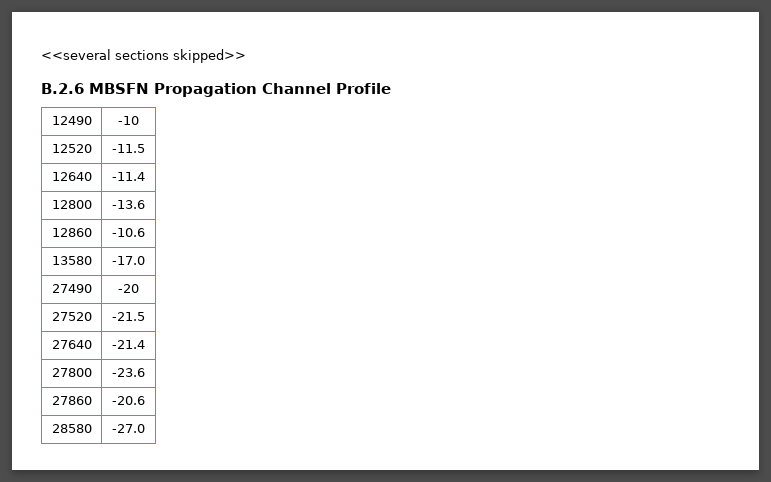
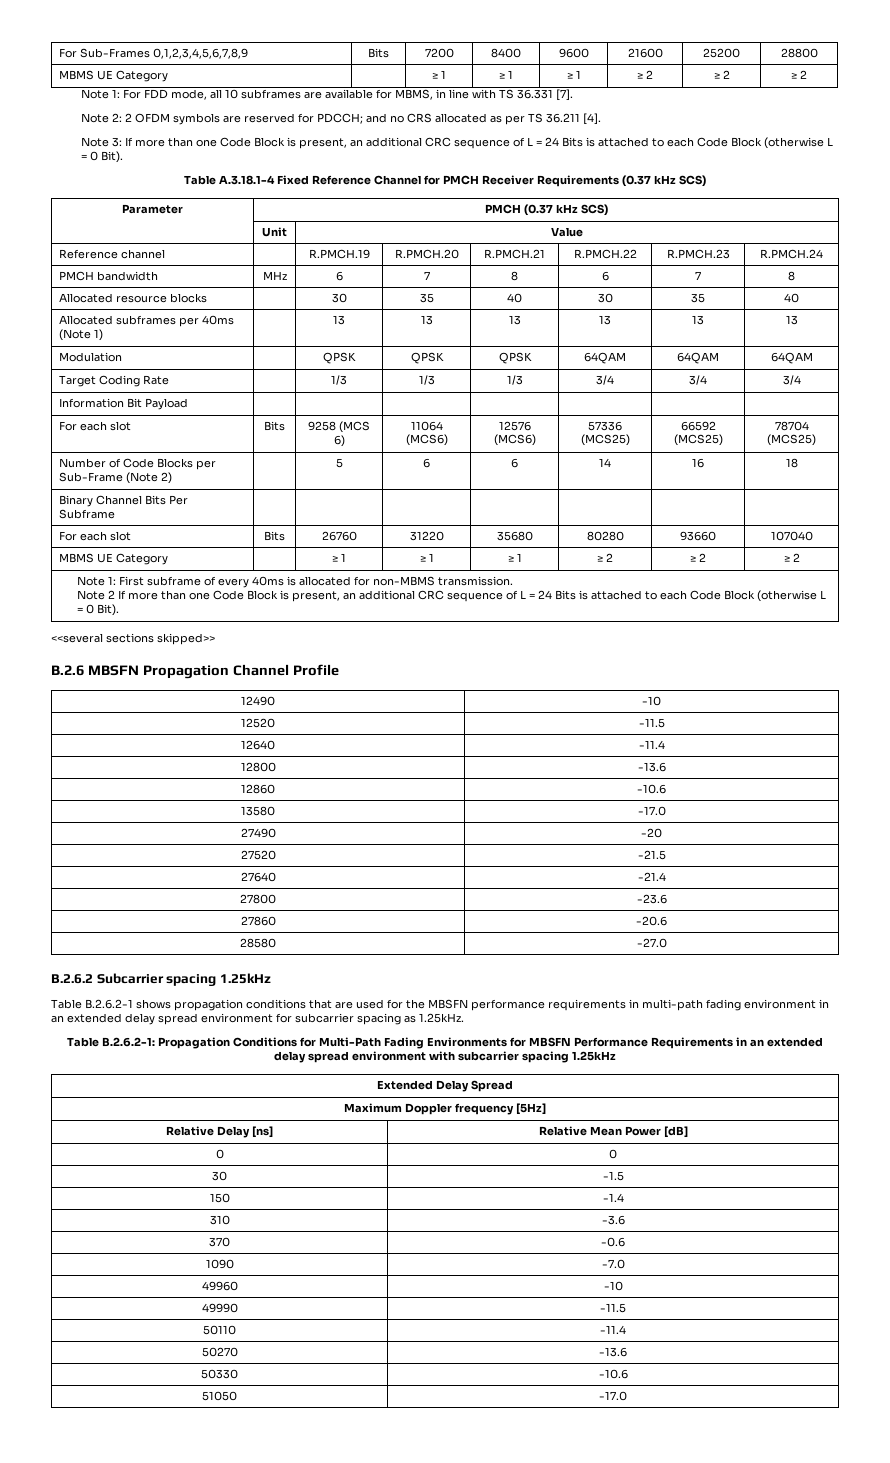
+ For Sub-Frames 0,1,2,3,4,5,6,7,8,9 | Bits | 7200 | 8400 | 9600 | 21600 | 25200 | 28800
+ MBMS UE Category | | ≥ 1 | ≥ 1 | ≥ 1 | ≥ 2 | ≥ 2 | ≥ 2
+ Note 1: For FDD mode, all 10 subframes are available for MBMS, in line with TS 36.331 [7].
+ Note 2: 2 OFDM symbols are reserved for PDCCH; and no CRS allocated as per TS 36.211 [4].
+ Note 3: If more than one Code Block is present, an additional CRC sequence of L = 24 Bits is attached to each Code Block (otherwise L = 0 Bit).
+ Table A.3.18.1-4 Fixed Reference Channel for PMCH Receiver Requirements (0.37 kHz SCS)
+ Parameter | PMCH (0.37 kHz SCS)
+ | Unit | Value
+ Reference channel | | R.PMCH.19 | R.PMCH.20 | R.PMCH.21 | R.PMCH.22 | R.PMCH.23 | R.PMCH.24
+ PMCH bandwidth | MHz | 6 | 7 | 8 | 6 | 7 | 8
+ Allocated resource blocks | | 30 | 35 | 40 | 30 | 35 | 40
+ Allocated subframes per 40ms (Note 1) | | 13 | 13 | 13 | 13 | 13 | 13
+ Modulation | | QPSK | QPSK | QPSK | 64QAM | 64QAM | 64QAM
+ Target Coding Rate | | 1/3 | 1/3 | 1/3 | 3/4 | 3/4 | 3/4
+ Information Bit Payload | | | | | | |
+ For each slot | Bits | 9258 (MCS 6) | 11064 (MCS6) | 12576 (MCS6) | 57336 (MCS25) | 66592 (MCS25) | 78704 (MCS25)
+ Number of Code Blocks per Sub-Frame (Note 2) | | 5 | 6 | 6 | 14 | 16 | 18
+ Binary Channel Bits Per Subframe | | | | | | |
+ For each slot | Bits | 26760 | 31220 | 35680 | 80280 | 93660 | 107040
+ MBMS UE Category | | ≥ 1 | ≥ 1 | ≥ 1 | ≥ 2 | ≥ 2 | ≥ 2
+ Note 1: First subframe of every 40ms is allocated for non-MBMS transmission.
+ Note 2 If more than one Code Block is present, an additional CRC sequence of L = 24 Bits is attached to each Code Block (otherwise L = 0 Bit).
+ B.2.6.2 Subcarrier spacing 1.25kHz
+ Table B.2.6.2-1 shows propagation conditions that are used for the MBSFN performance requirements in multi-path fading environment in an extended delay spread environment for subcarrier spacing as 1.25kHz.
+ Table B.2.6.2-1: Propagation Conditions for Multi-Path Fading Environments for MBSFN Performance Requirements in an extended delay spread environment with subcarrier spacing 1.25kHz
+ Extended Delay Spread
+ Maximum Doppler frequency [5Hz]
+ Relative Delay [ns] | Relative Mean Power [dB]
+ 0 | 0
+ 30 | -1.5
+ 150 | -1.4
+ 310 | -3.6
+ 370 | -0.6
+ 1090 | -7.0
+ 49960 | -10
+ 49990 | -11.5
+ 50110 | -11.4
+ 50270 | -13.6
+ 50330 | -10.6
+ 51050 | -17.0

